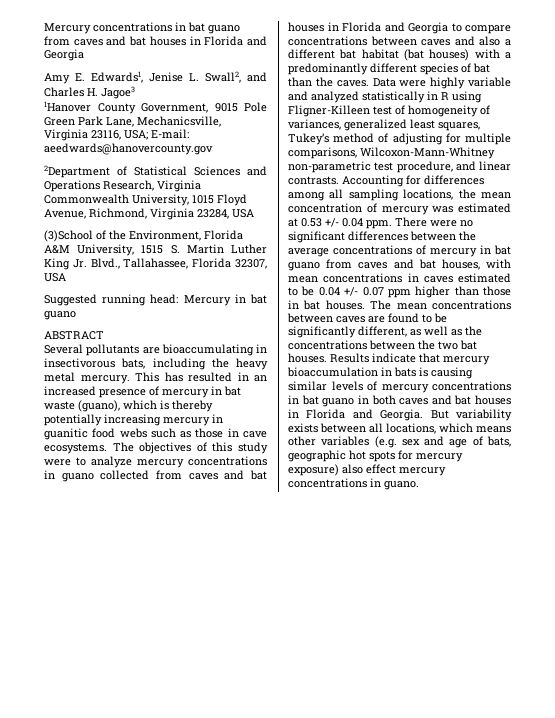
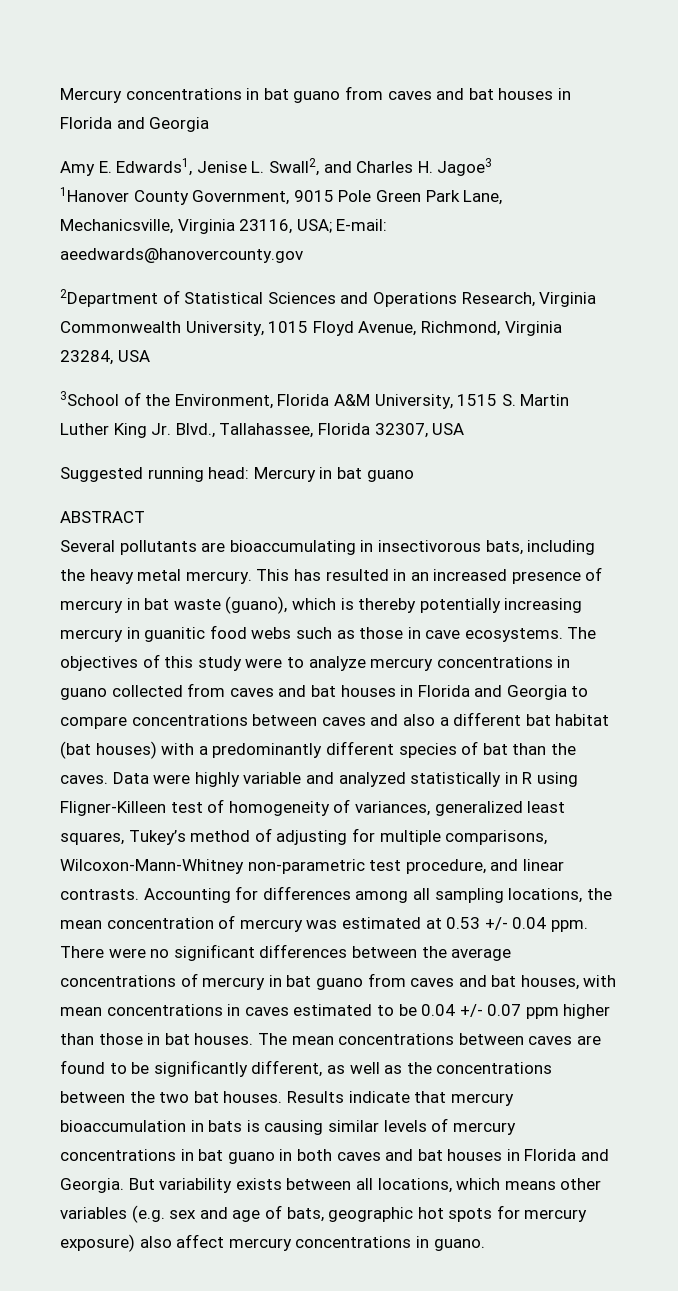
- (3)School of the Environment, Florida A&M University, 1515 S. Martin Luther King Jr. Blvd., Tallahassee, Florida 32307, USA
+ 3School of the Environment, Florida A&M University, 1515 S. Martin Luther King Jr. Blvd., Tallahassee, Florida 32307, USA
- But variability exists between all locations, which means other variables (e.g. sex and age of bats, geographic hot spots for mercury exposure) also effect mercury concentrations in guano.
+ But variability exists between all locations, which means other variables (e.g. sex and age of bats, geographic hot spots for mercury exposure) also affect mercury concentrations in guano.

